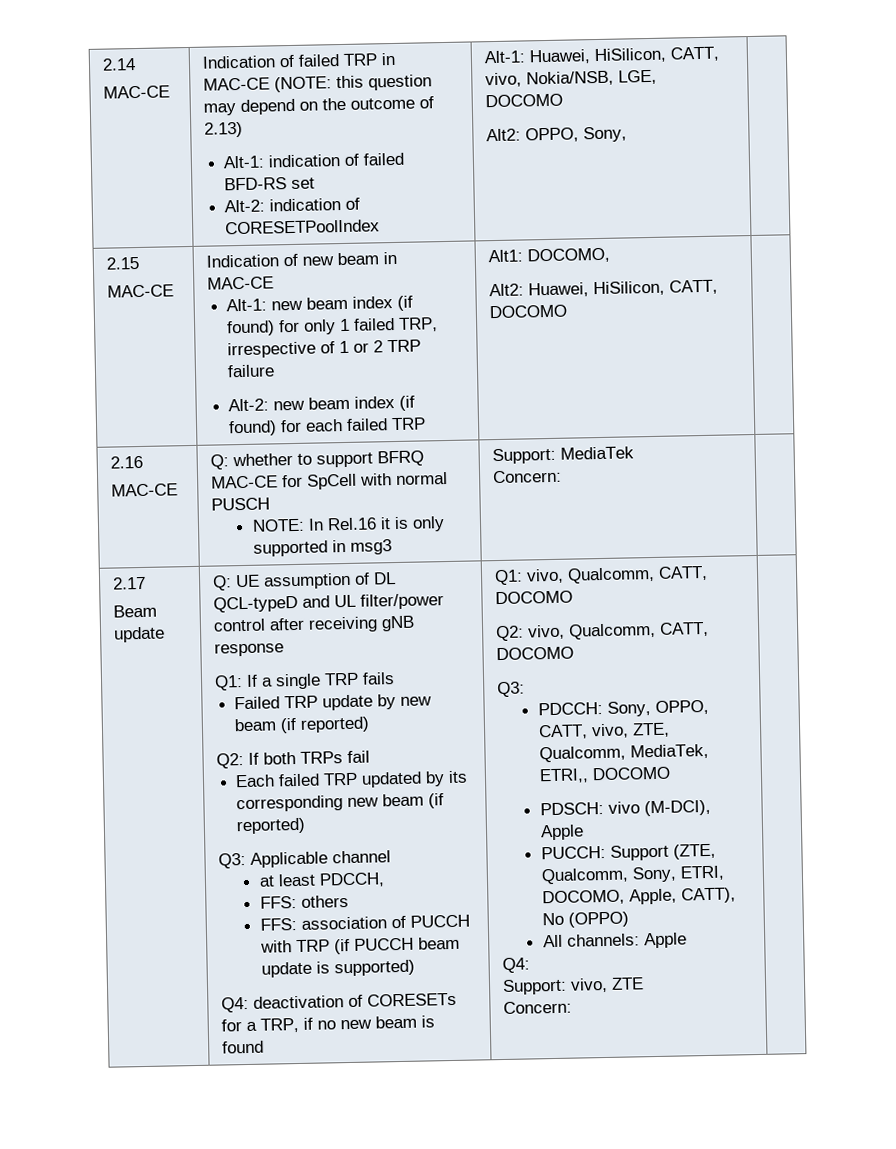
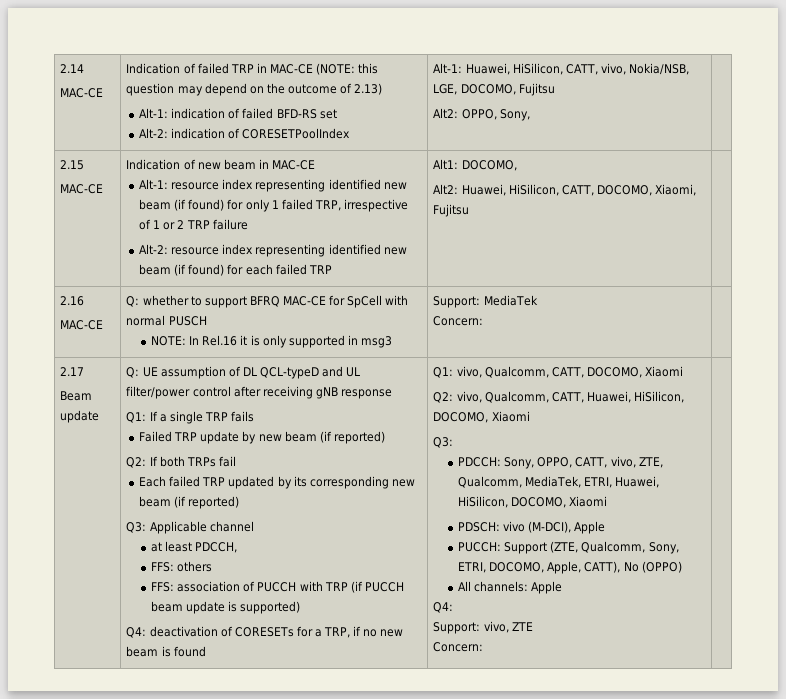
  2.14
  MAC-CE | Indication of failed TRP in MAC-CE (NOTE: this question may depend on the outcome of 2.13)
  Alt-1: indication of failed BFD-RS set
- Alt-2: indication of CORESETPoolIndex | Alt-1: Huawei, HiSilicon, CATT, vivo, Nokia/NSB, LGE, DOCOMO
+ Alt-2: indication of CORESETPoolIndex | Alt-1: Huawei, HiSilicon, CATT, vivo, Nokia/NSB, LGE, DOCOMO, Fujitsu
- Alt-1: new beam index (if found) for only 1 failed TRP, irrespective of 1 or 2 TRP failure
+ Alt-1: resource index representing identified new beam (if found) for only 1 failed TRP, irrespective of 1 or 2 TRP failure
- Alt-2: new beam index (if found) for each failed TRP
+ Alt-2: resource index representing identified new beam (if found) for each failed TRP
- Alt2: Huawei, HiSilicon, CATT, DOCOMO
+ Alt2: Huawei, HiSilicon, CATT, DOCOMO, Xiaomi, Fujitsu
- Q1: vivo, Qualcomm, CATT, DOCOMO
+ Q1: vivo, Qualcomm, CATT, DOCOMO, Xiaomi
- Q2: vivo, Qualcomm, CATT, DOCOMO
+ Q2: vivo, Qualcomm, CATT, Huawei, HiSilicon, DOCOMO, Xiaomi
- PDCCH: Sony, OPPO, CATT, vivo, ZTE, Qualcomm, MediaTek, ETRI,, DOCOMO
+ PDCCH: Sony, OPPO, CATT, vivo, ZTE, Qualcomm, MediaTek, ETRI, Huawei, HiSilicon, DOCOMO, Xiaomi

